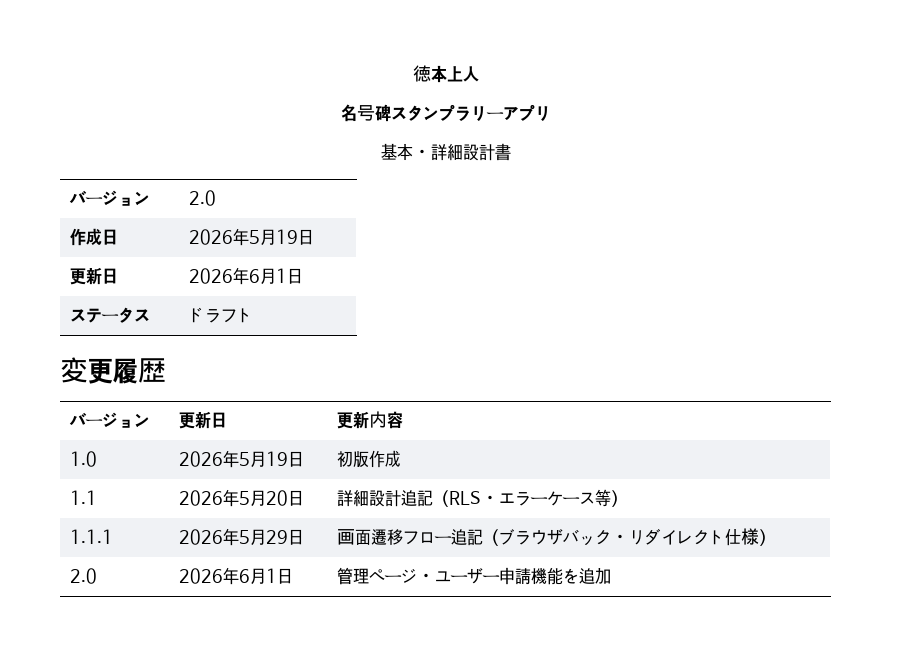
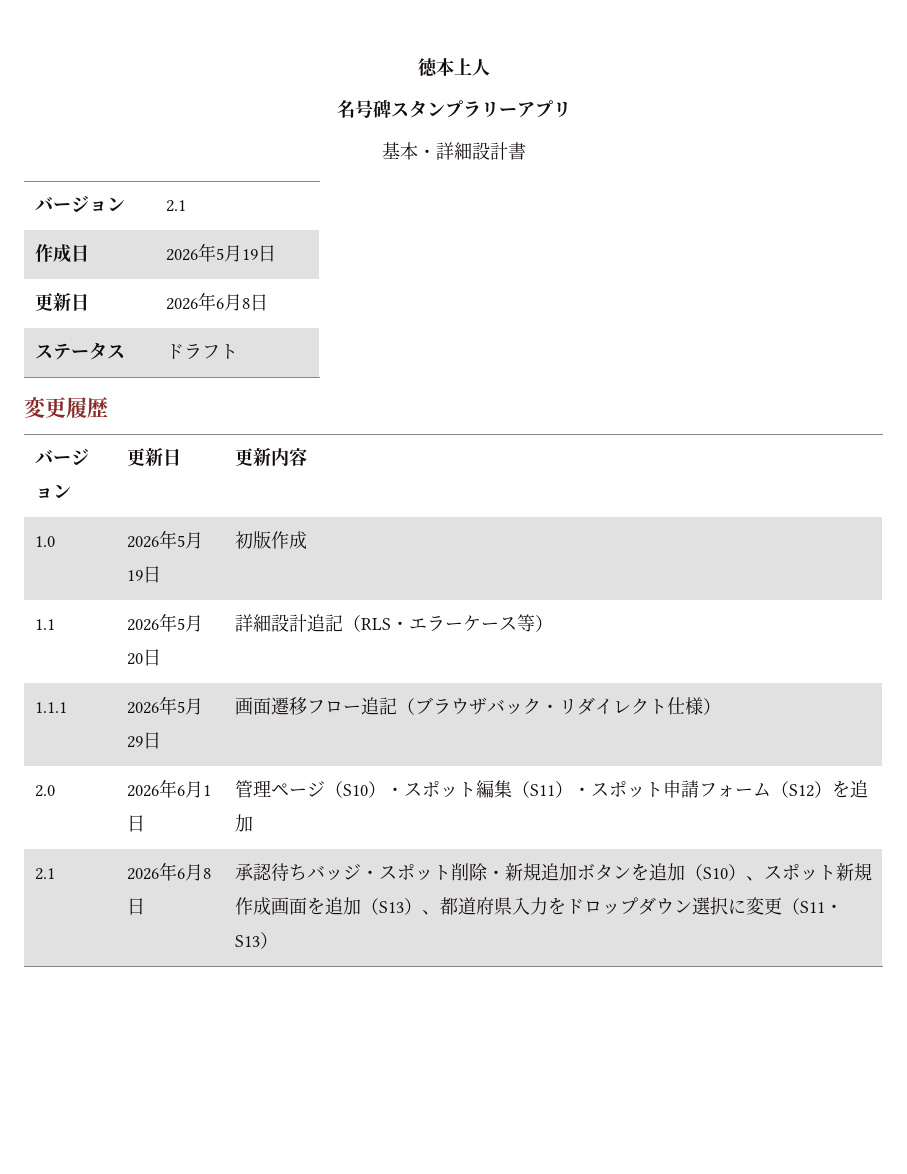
- バージョン | 2.0
+ バージョン | 2.1
- 更新日 | 2026年6月1日
+ 更新日 | 2026年6月8日
- 2.0 | 2026年6月1日 | 管理ページ・ユーザー申請機能を追加
+ 2.0 | 2026年6月1日 | 管理ページ（S10）・スポット編集（S11）・スポット申請フォーム（S12）を追加
+ 2.1 | 2026年6月8日 | 承認待ちバッジ・スポット削除・新規追加ボタンを追加（S10）、スポット新規作成画面を追加（S13）、都道府県入力をドロップダウン選択に変更（S11・S13）

